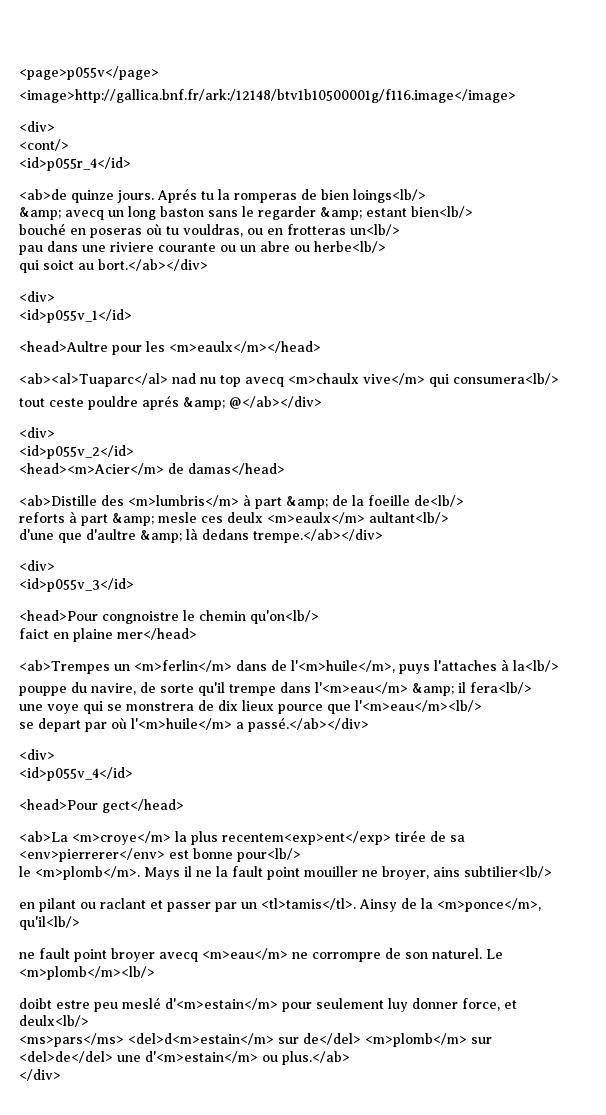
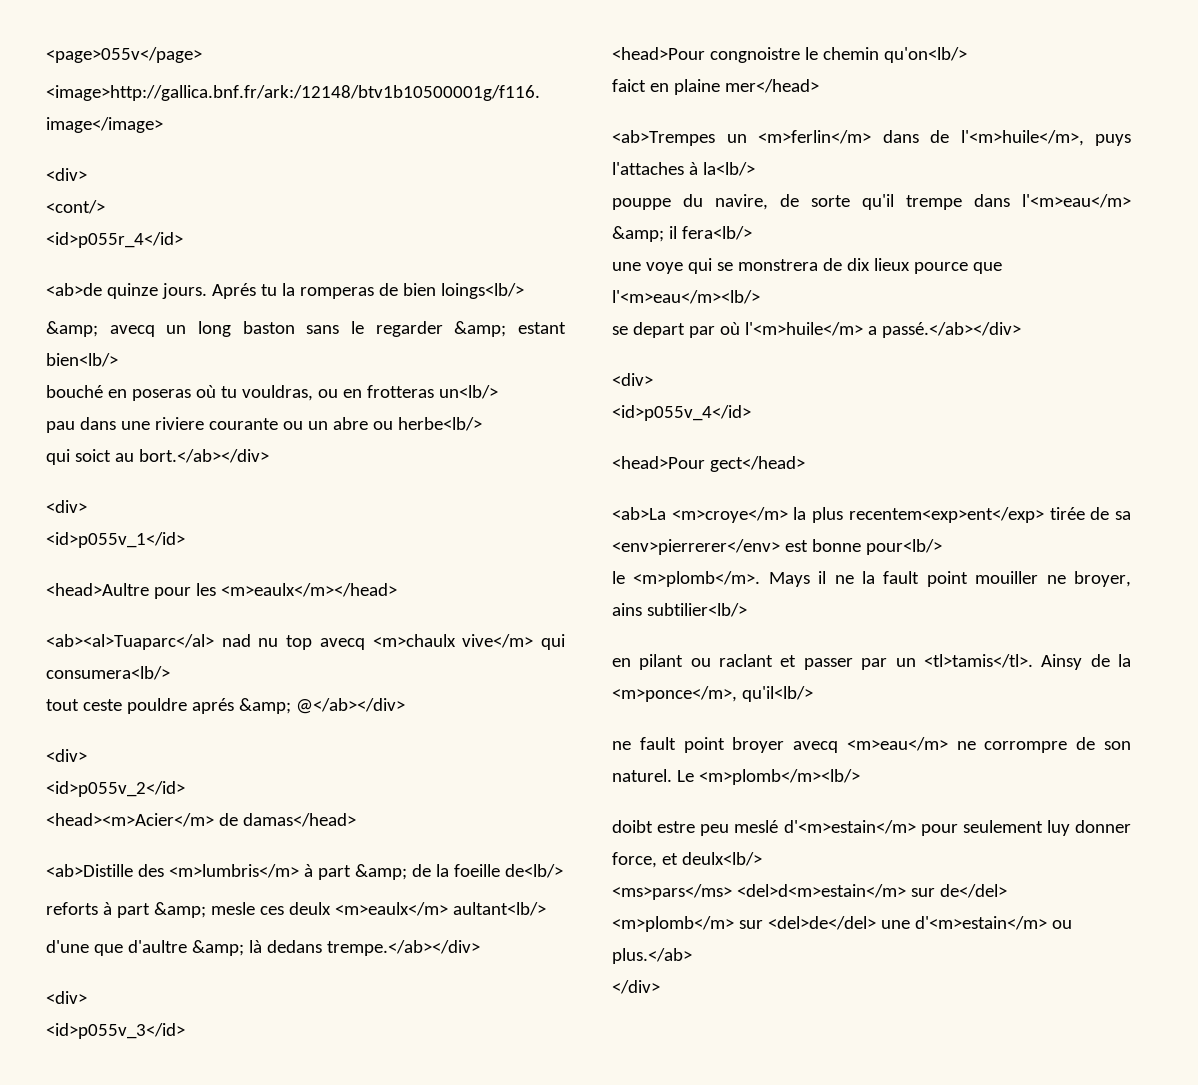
- <page>p055v</page>
+ <page>055v</page>

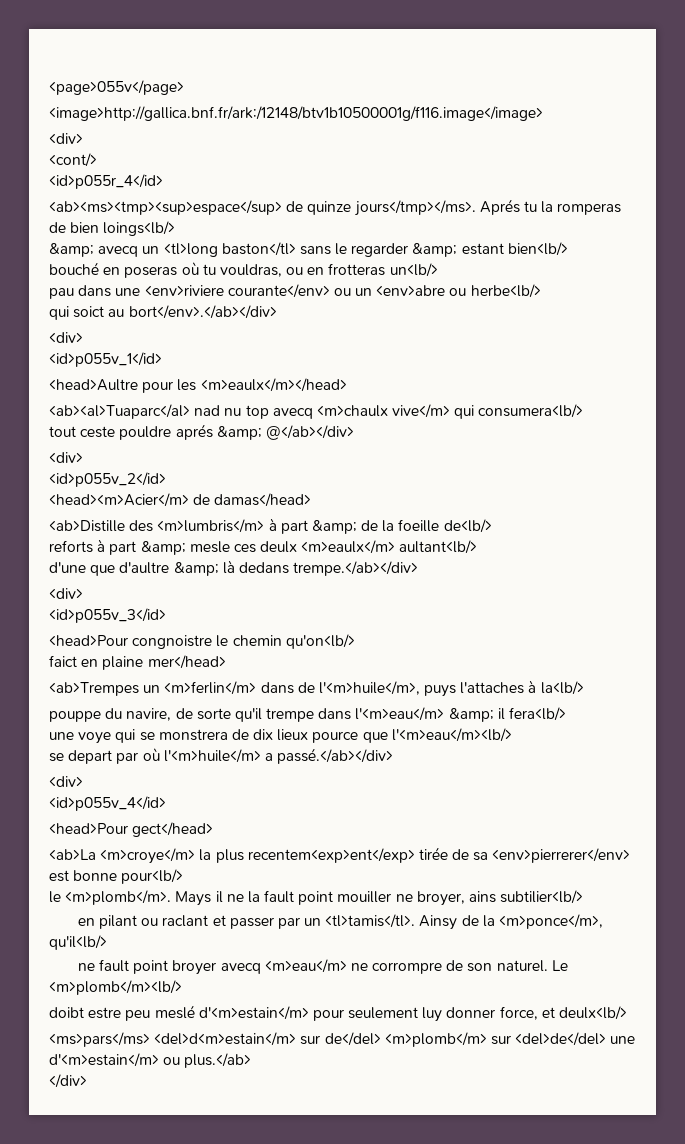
- <ab>de quinze jours.
+ <ab><ms><tmp><sup>espace</sup> de quinze jours</tmp></ms>.
- &amp; avecq un long baston sans le regarder &amp; estant bien<lb/>
+ &amp; avecq un <tl>long baston</tl> sans le regarder &amp; estant bien<lb/>
- pau dans une riviere courante ou un abre ou herbe<lb/>
+ pau dans une <env>riviere courante</env> ou un <env>abre ou herbe<lb/>
- qui soict au bort.</ab></div>
+ qui soict au bort</env>.</ab></div>

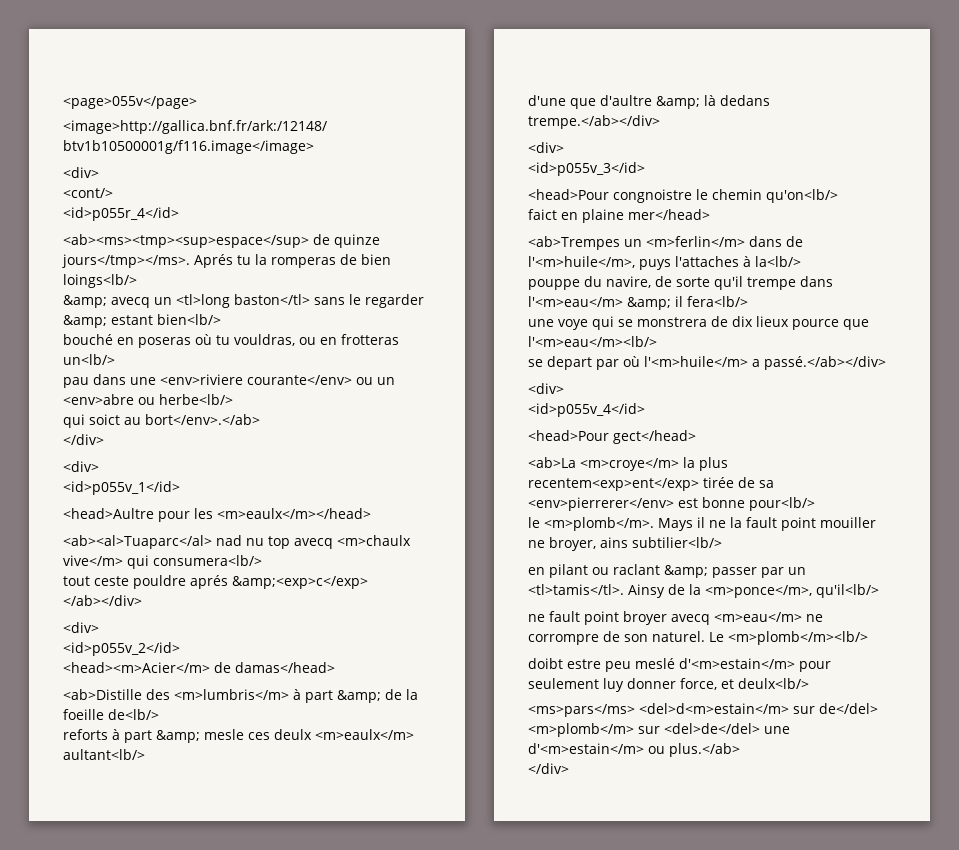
- qui soict au bort</env>.</ab></div>
+ qui soict au bort</env>.</ab>
+ </div>
- tout ceste pouldre aprés &amp; @</ab></div>
+ tout ceste pouldre aprés &amp;<exp>c</exp> </ab></div>
- en pilant ou raclant et passer par un <tl>tamis</tl>.
+ en pilant ou raclant &amp; passer par un <tl>tamis</tl>.

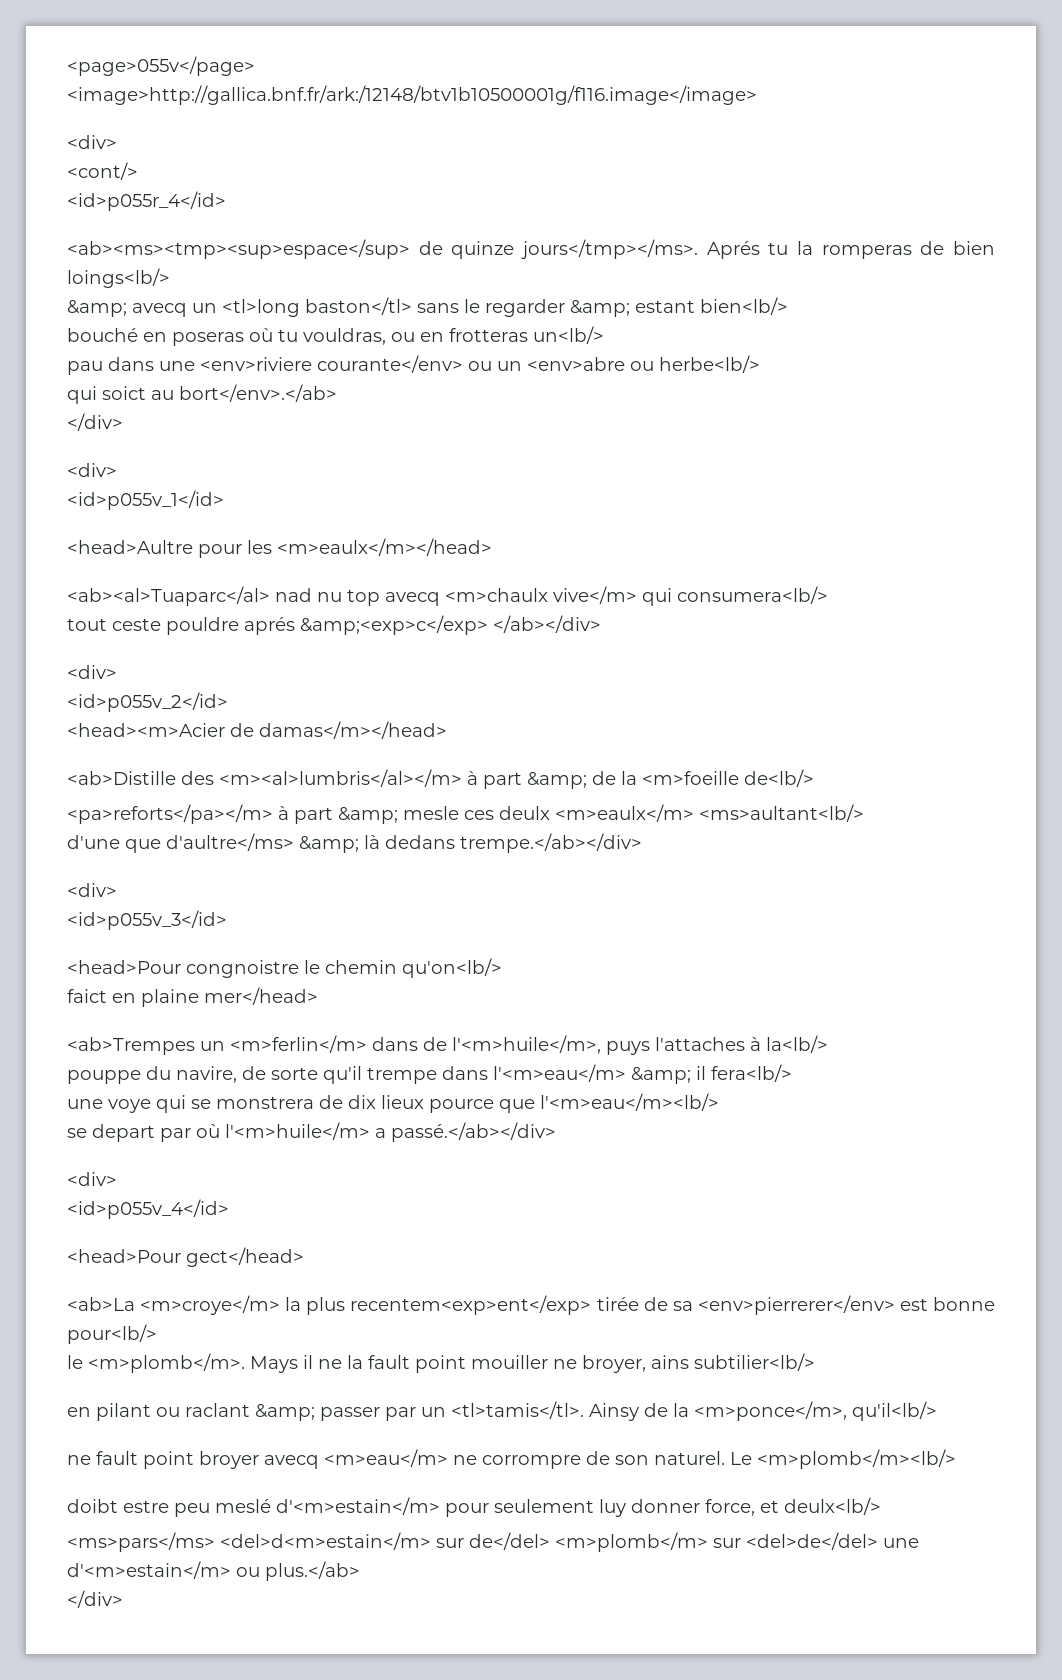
- <head><m>Acier</m> de damas</head>
+ <head><m>Acier de damas</m></head>
- <ab>Distille des <m>lumbris</m> à part &amp; de la foeille de<lb/>
+ <ab>Distille des <m><al>lumbris</al></m> à part &amp; de la <m>foeille de<lb/>
- reforts à part &amp; mesle ces deulx <m>eaulx</m> aultant<lb/>
+ <pa>reforts</pa></m> à part &amp; mesle ces deulx <m>eaulx</m> <ms>aultant<lb/>
- d'une que d'aultre &amp; là dedans trempe.</ab></div>
+ d'une que d'aultre</ms> &amp; là dedans trempe.</ab></div>

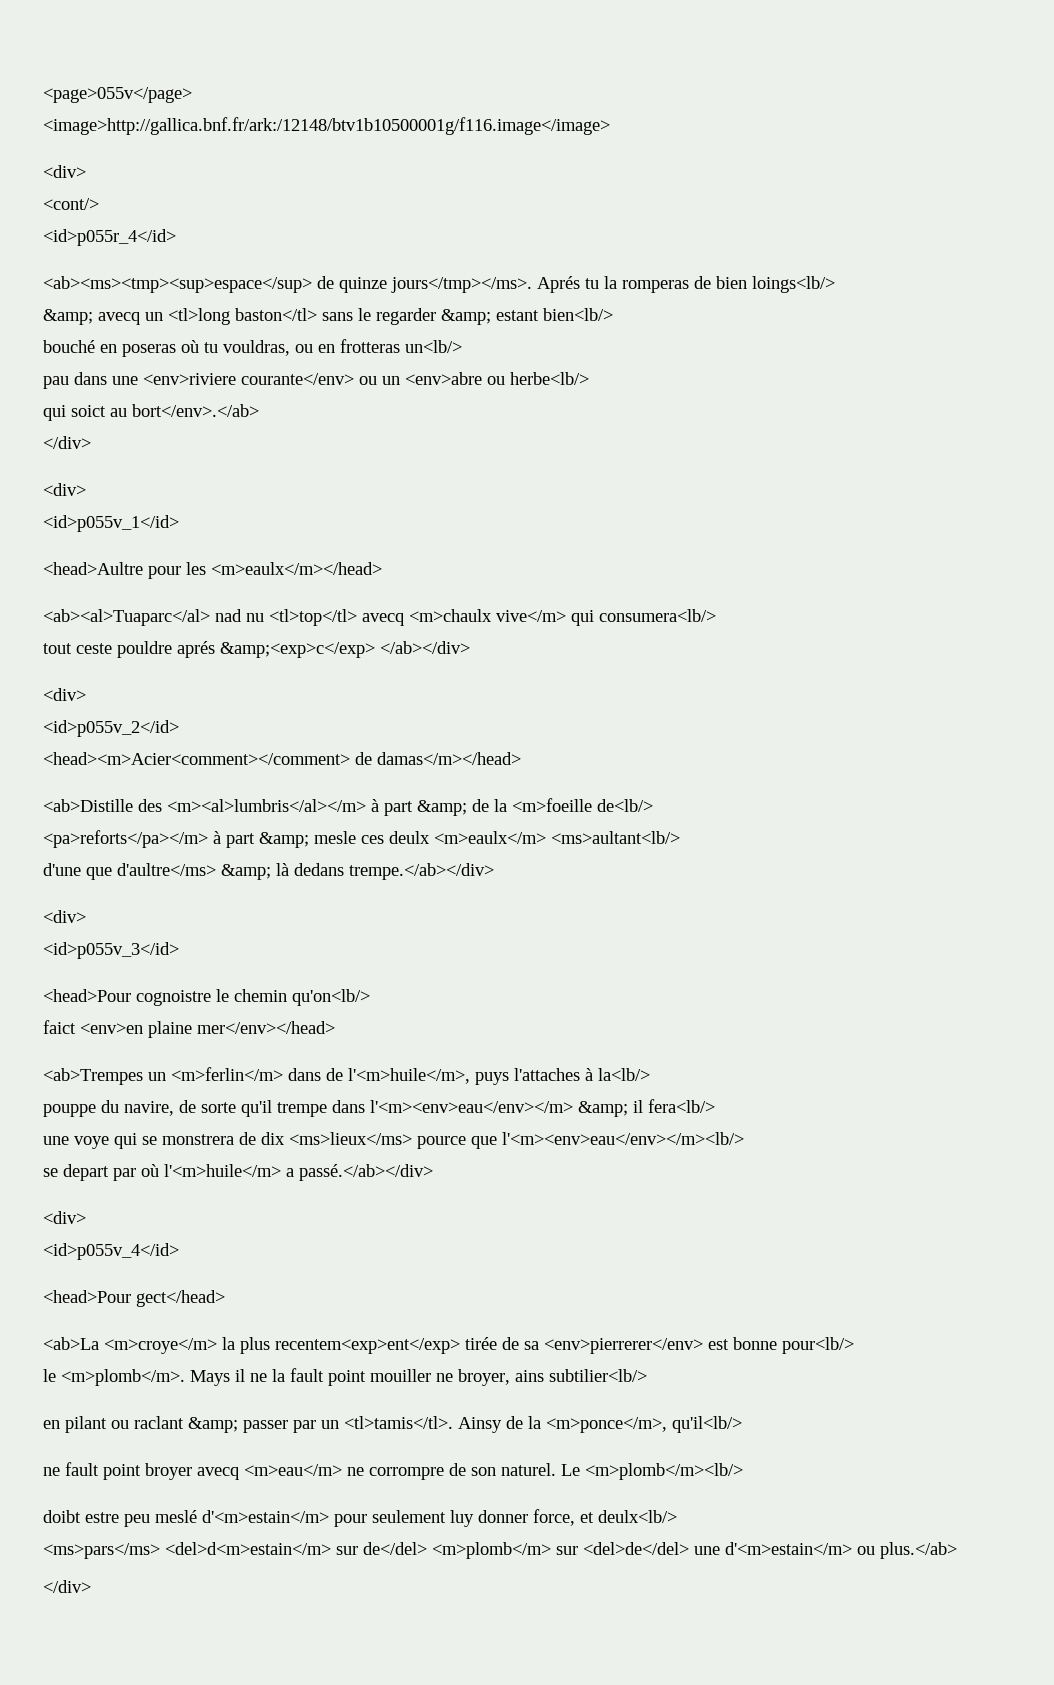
- <ab><al>Tuaparc</al> nad nu top avecq <m>chaulx vive</m> qui consumera<lb/>
+ <ab><al>Tuaparc</al> nad nu <tl>top</tl> avecq <m>chaulx vive</m> qui consumera<lb/>
- <head><m>Acier de damas</m></head>
+ <head><m>Acier<comment></comment> de damas</m></head>
- <head>Pour congnoistre le chemin qu'on<lb/>
+ <head>Pour cognoistre le chemin qu'on<lb/>
- faict en plaine mer</head>
+ faict <env>en plaine mer</env></head>
- pouppe du navire, de sorte qu'il trempe dans l'<m>eau</m> &amp; il fera<lb/>
+ pouppe du navire, de sorte qu'il trempe dans l'<m><env>eau</env></m> &amp; il fera<lb/>
- une voye qui se monstrera de dix lieux pource que l'<m>eau</m><lb/>
+ une voye qui se monstrera de dix <ms>lieux</ms> pource que l'<m><env>eau</env></m><lb/>

